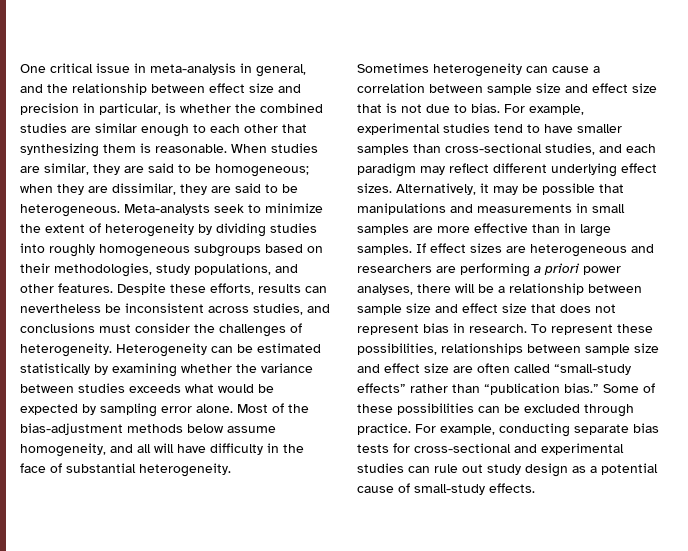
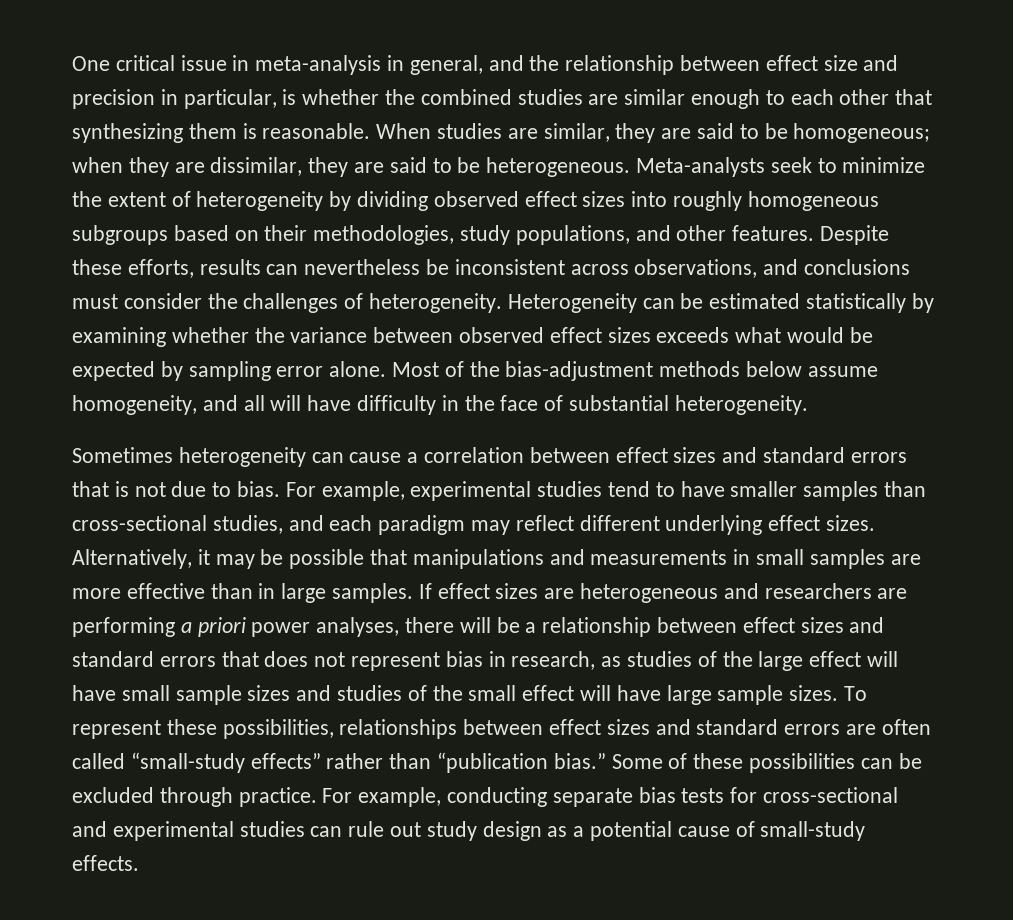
- Meta-analysts seek to minimize the extent of heterogeneity by dividing studies into roughly homogeneous subgroups based on their methodologies, study populations, and other features.
+ Meta-analysts seek to minimize the extent of heterogeneity by dividing observed effect sizes into roughly homogeneous subgroups based on their methodologies, study populations, and other features.
- Despite these efforts, results can nevertheless be inconsistent across studies, and conclusions must consider the challenges of heterogeneity.
+ Despite these efforts, results can nevertheless be inconsistent across observations, and conclusions must consider the challenges of heterogeneity.
- Heterogeneity can be estimated statistically by examining whether the variance between studies exceeds what would be expected by sampling error alone.
+ Heterogeneity can be estimated statistically by examining whether the variance between observed effect sizes exceeds what would be expected by sampling error alone.
- Sometimes heterogeneity can cause a correlation between sample size and effect size that is not due to bias.
+ Sometimes heterogeneity can cause a correlation between effect sizes and standard errors that is not due to bias.
- If effect sizes are heterogeneous and researchers are performing a priori power analyses, there will be a relationship between sample size and effect size that does not represent bias in research.
+ If effect sizes are heterogeneous and researchers are performing a priori power analyses, there will be a relationship between effect sizes and standard errors that does not represent bias in research, as studies of the large effect will have small sample sizes and studies of the small effect will have large sample sizes.
- To represent these possibilities, relationships between sample size and effect size are often called “small-study effects” rather than “publication bias.”
+ To represent these possibilities, relationships between effect sizes and standard errors are often called “small-study effects” rather than “publication bias.”

